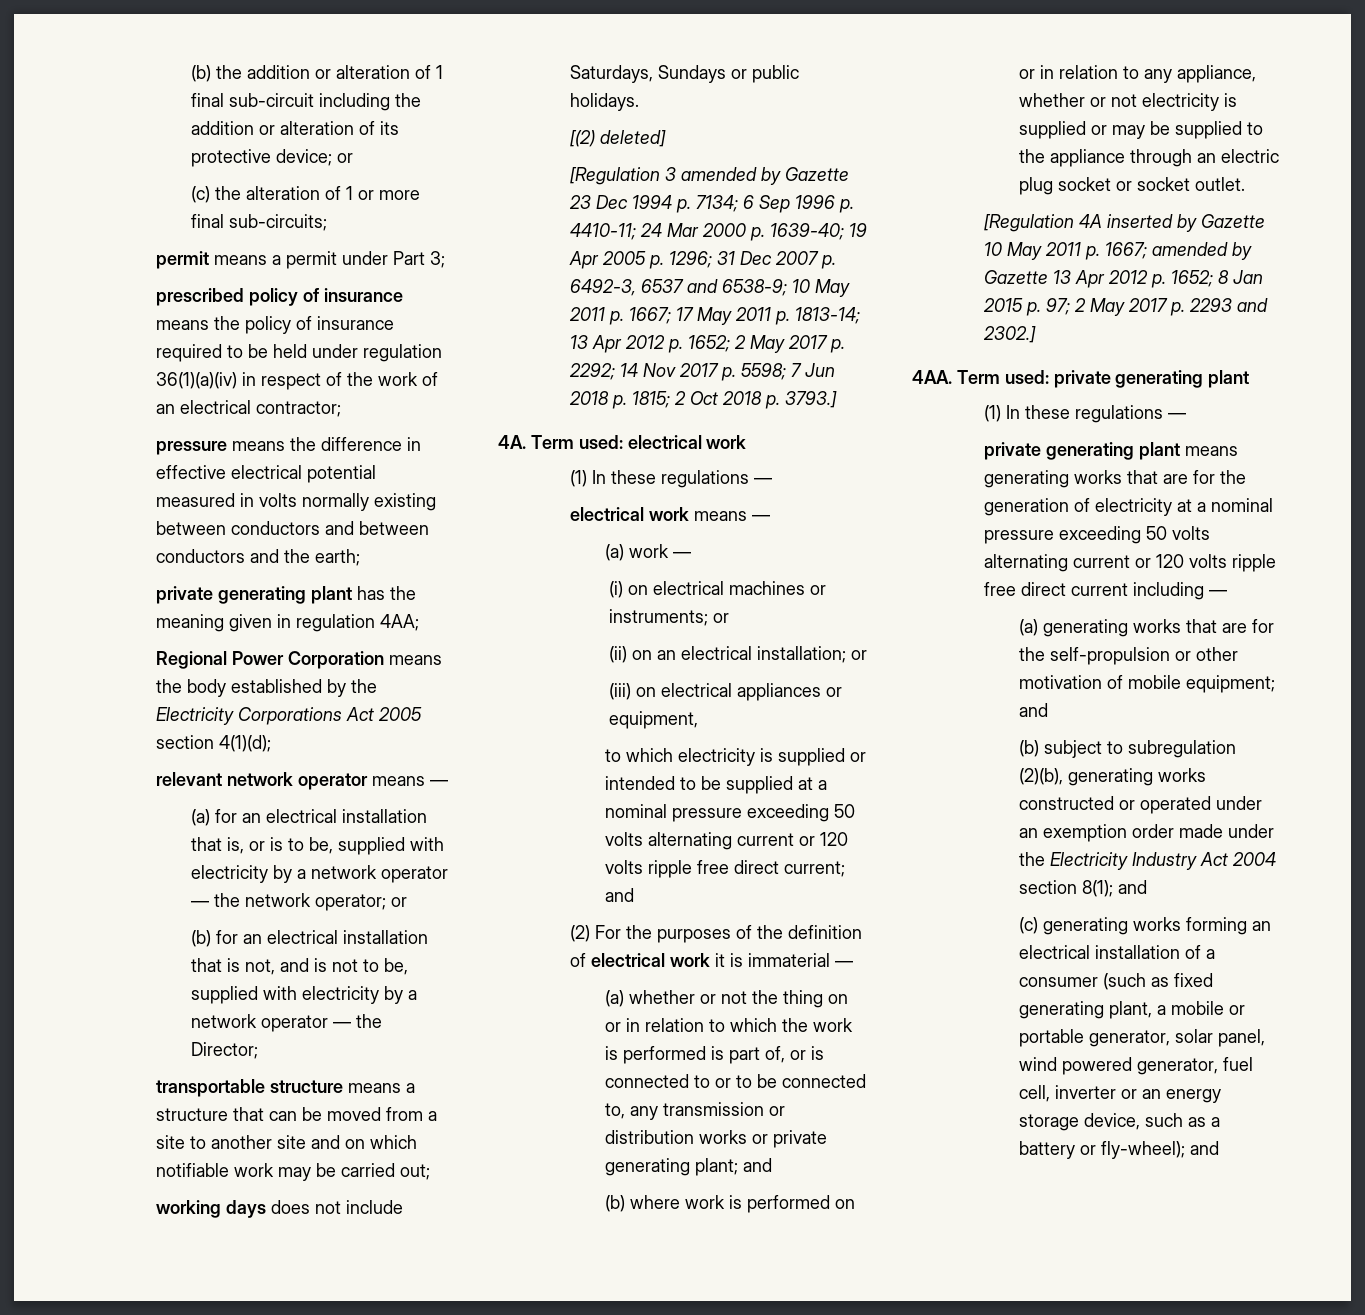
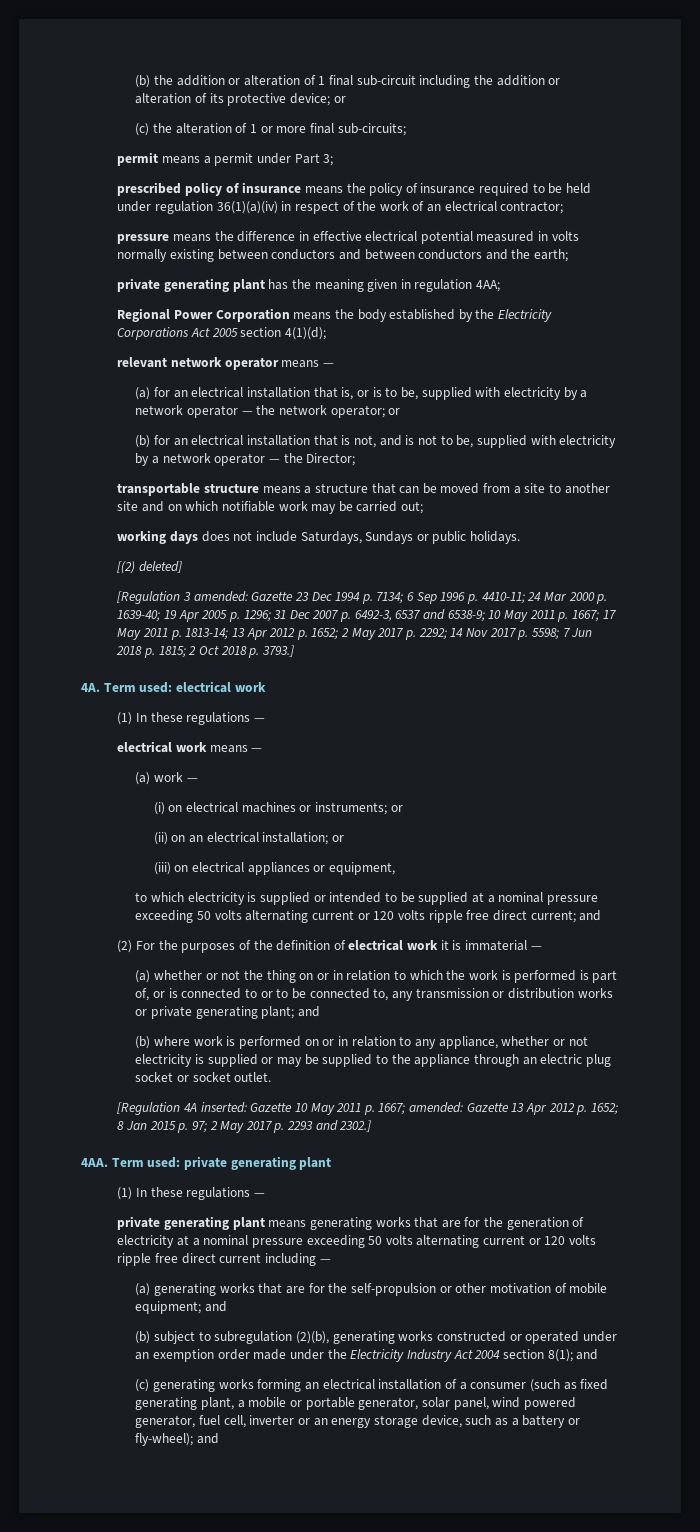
- [Regulation 3 amended by Gazette 23 Dec 1994 p. 7134;
+ [Regulation 3 amended: Gazette 23 Dec 1994 p. 7134;
- [Regulation 4A inserted by Gazette 10 May 2011 p. 1667; amended by Gazette 13 Apr 2012 p. 1652; 8 Jan 2015 p. 97; 2 May 2017 p. 2293 and 2302.]
+ [Regulation 4A inserted: Gazette 10 May 2011 p. 1667; amended: Gazette 13 Apr 2012 p. 1652; 8 Jan 2015 p. 97; 2 May 2017 p. 2293 and 2302.]

